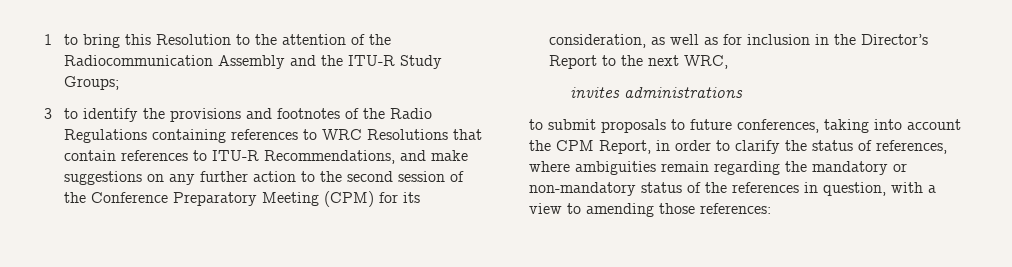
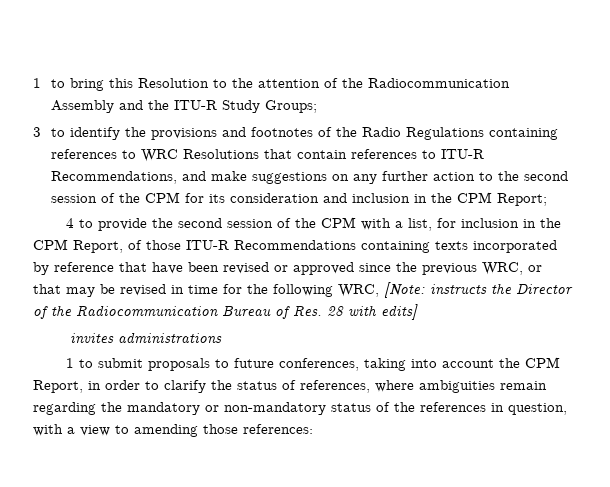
- 3 to identify the provisions and footnotes of the Radio Regulations containing references to WRC Resolutions that contain references to ITU-R Recommendations, and make suggestions on any further action to the second session of the Conference Preparatory Meeting (CPM) for its consideration, as well as for inclusion in the Director’s Report to the next WRC,
+ 3 to identify the provisions and footnotes of the Radio Regulations containing references to WRC Resolutions that contain references to ITU-R Recommendations, and make suggestions on any further action to the second session of the CPM for its consideration and inclusion in the CPM Report;
+ 4 to provide the second session of the CPM with a list, for inclusion in the CPM Report, of those ITU-R Recommendations containing texts incorporated by reference that have been revised or approved since the previous WRC, or that may be revised in time for the following WRC, [Note: instructs the Director of the Radiocommunication Bureau of Res. 28 with edits]
- to submit proposals to future conferences, taking into account the CPM Report, in order to clarify the status of references, where ambiguities remain regarding the mandatory or non-mandatory status of the references in question, with a view to amending those references:
+ 1 to submit proposals to future conferences, taking into account the CPM Report, in order to clarify the status of references, where ambiguities remain regarding the mandatory or non-mandatory status of the references in question, with a view to amending those references:

